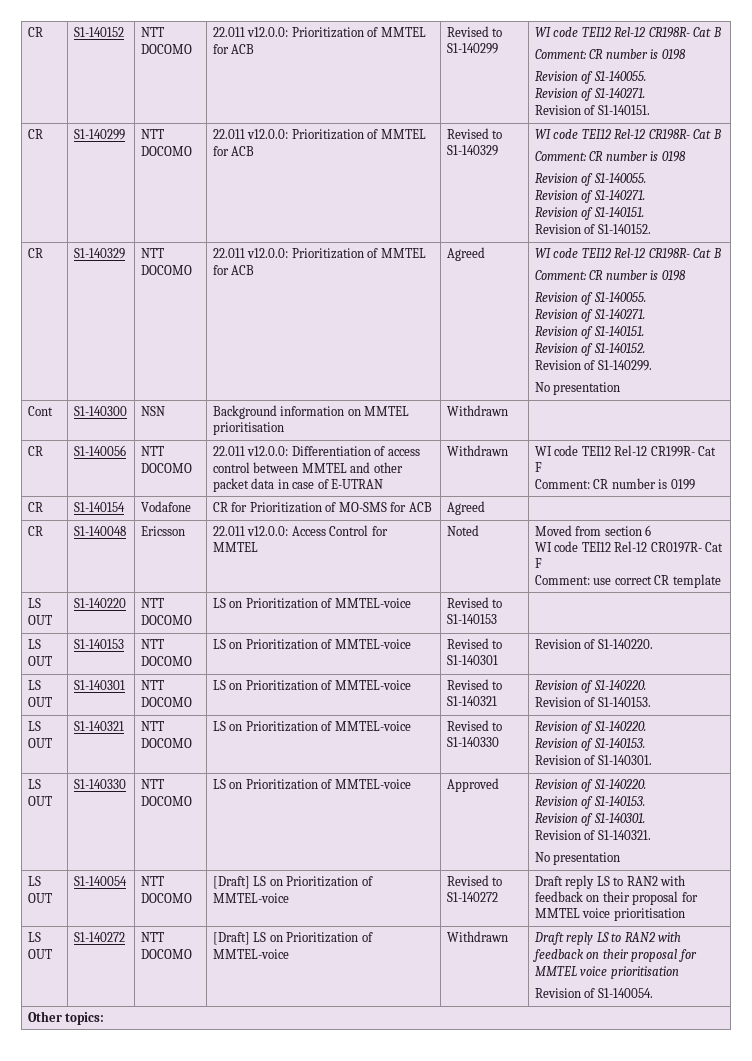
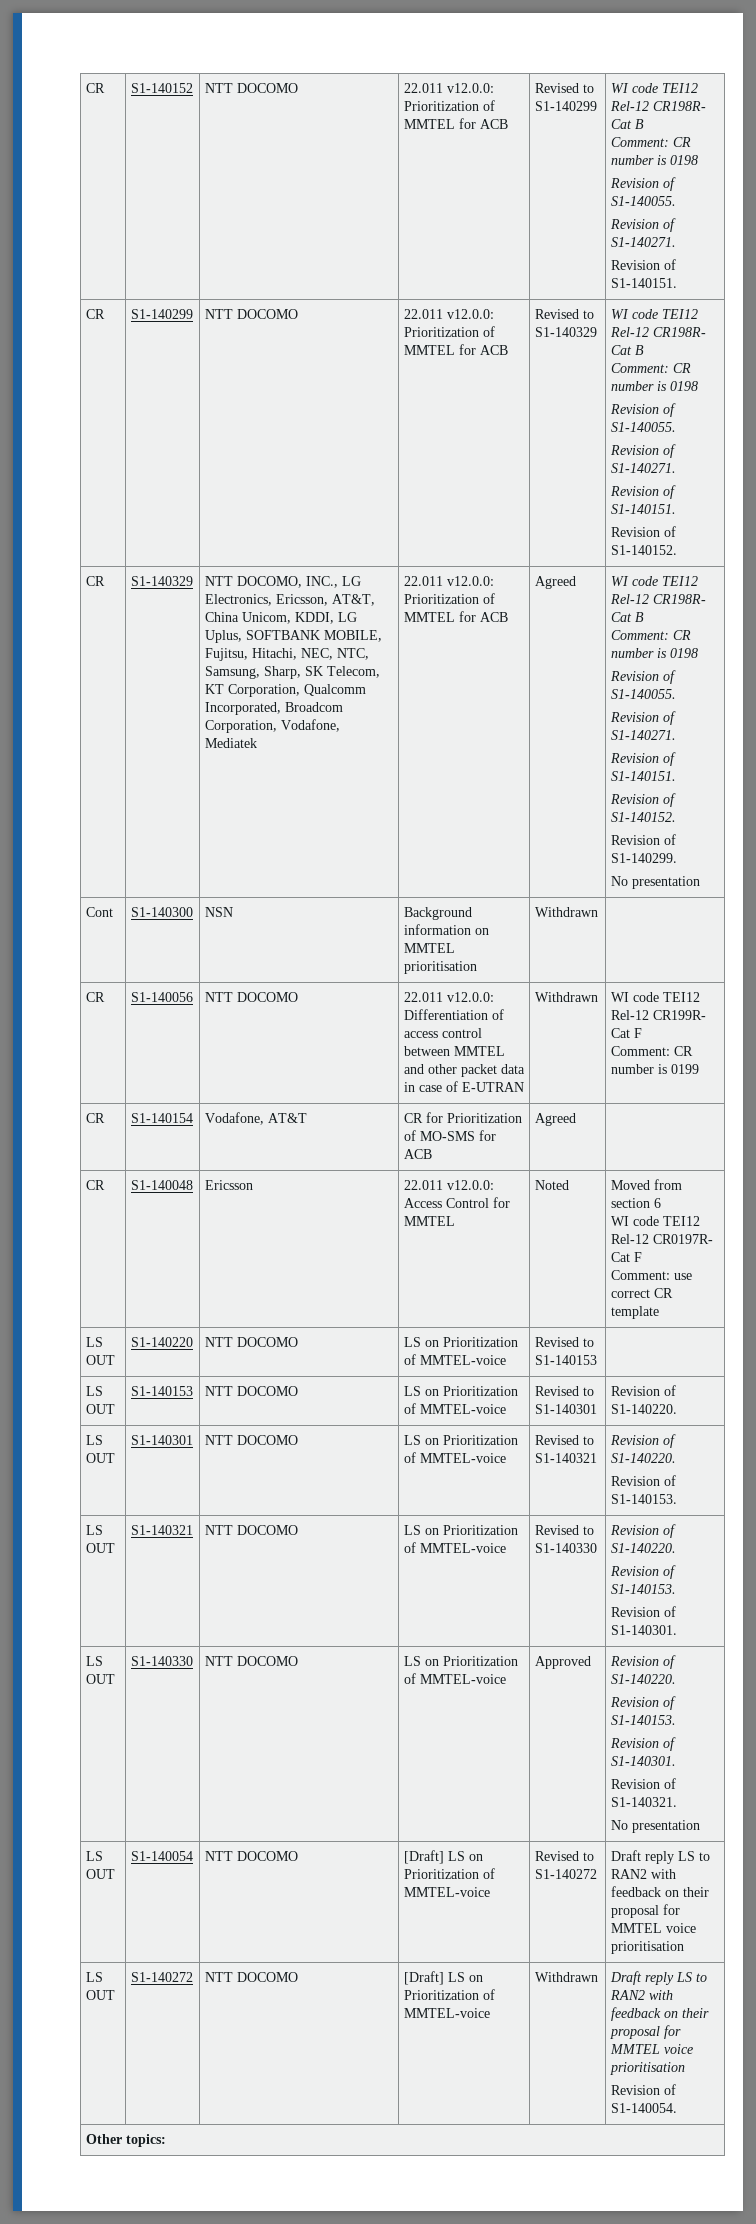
- S1-140329 | NTT DOCOMO
+ S1-140329 | NTT DOCOMO, INC., LG Electronics, Ericsson, AT&T, China Unicom, KDDI, LG Uplus, SOFTBANK MOBILE, Fujitsu, Hitachi, NEC, NTC, Samsung, Sharp, SK Telecom, KT Corporation, Qualcomm Incorporated, Broadcom Corporation, Vodafone, Mediatek
- CR | S1-140154 | Vodafone | CR for Prioritization of MO-SMS for ACB | Agreed |
+ CR | S1-140154 | Vodafone, AT&T | CR for Prioritization of MO-SMS for ACB | Agreed |

